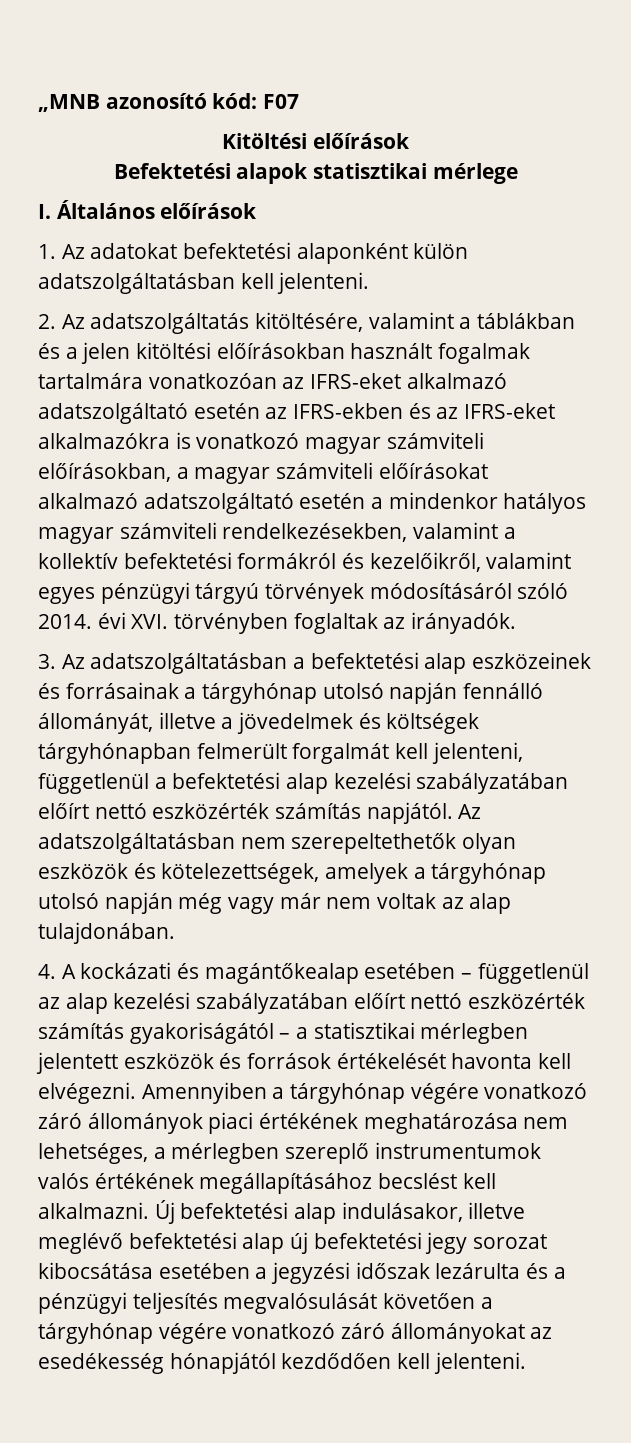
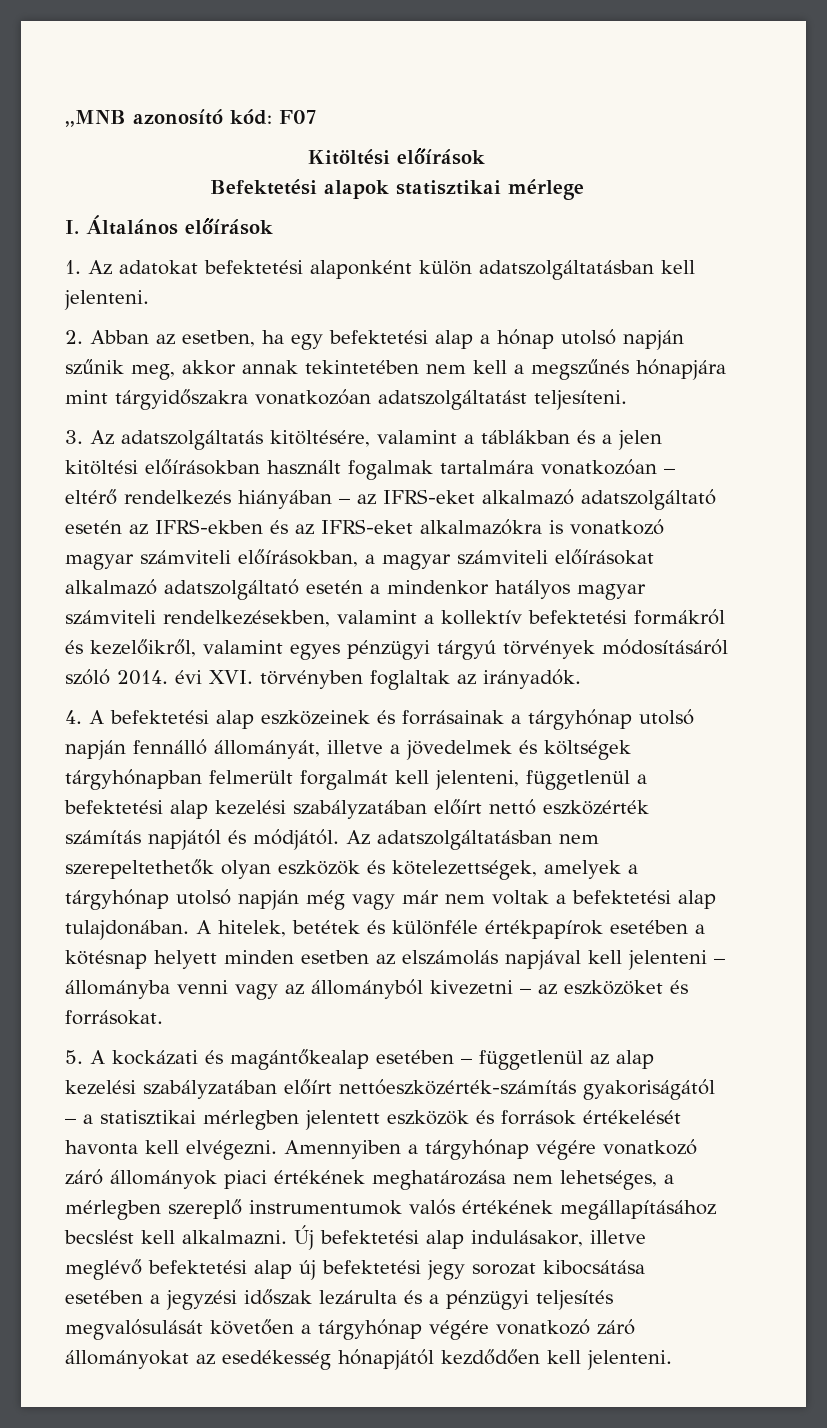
- 2. Az adatszolgáltatás kitöltésére, valamint a táblákban és a jelen kitöltési előírásokban használt fogalmak tartalmára vonatkozóan az IFRS-eket alkalmazó adatszolgáltató esetén az IFRS-ekben és az IFRS-eket alkalmazókra is vonatkozó magyar számviteli előírásokban, a magyar számviteli előírásokat alkalmazó adatszolgáltató esetén a mindenkor hatályos magyar számviteli rendelkezésekben, valamint a kollektív befektetési formákról és kezelőikről, valamint egyes pénzügyi tárgyú törvények módosításáról szóló 2014. évi XVI. törvényben foglaltak az irányadók.
+ 2. Abban az esetben, ha egy befektetési alap a hónap utolsó napján szűnik meg, akkor annak tekintetében nem kell a megszűnés hónapjára mint tárgyidőszakra vonatkozóan adatszolgáltatást teljesíteni.
+ 3. Az adatszolgáltatás kitöltésére, valamint a táblákban és a jelen kitöltési előírásokban használt fogalmak tartalmára vonatkozóan – eltérő rendelkezés hiányában – az IFRS-eket alkalmazó adatszolgáltató esetén az IFRS-ekben és az IFRS-eket alkalmazókra is vonatkozó magyar számviteli előírásokban, a magyar számviteli előírásokat alkalmazó adatszolgáltató esetén a mindenkor hatályos magyar számviteli rendelkezésekben, valamint a kollektív befektetési formákról és kezelőikről, valamint egyes pénzügyi tárgyú törvények módosításáról szóló 2014. évi XVI. törvényben foglaltak az irányadók.
- 3. Az adatszolgáltatásban a befektetési alap eszközeinek és forrásainak a tárgyhónap utolsó napján fennálló állományát, illetve a jövedelmek és költségek tárgyhónapban felmerült forgalmát kell jelenteni, függetlenül a befektetési alap kezelési szabályzatában előírt nettó eszközérték számítás napjától.
+ 4. A befektetési alap eszközeinek és forrásainak a tárgyhónap utolsó napján fennálló állományát, illetve a jövedelmek és költségek tárgyhónapban felmerült forgalmát kell jelenteni, függetlenül a befektetési alap kezelési szabályzatában előírt nettó eszközérték számítás napjától és módjától.
- Az adatszolgáltatásban nem szerepeltethetők olyan eszközök és kötelezettségek, amelyek a tárgyhónap utolsó napján még vagy már nem voltak az alap tulajdonában.
- 4. A kockázati és magántőkealap esetében – függetlenül az alap kezelési szabályzatában előírt nettó eszközérték számítás gyakoriságától – a statisztikai mérlegben jelentett eszközök és források értékelését havonta kell elvégezni.
+ Az adatszolgáltatásban nem szerepeltethetők olyan eszközök és kötelezettségek, amelyek a tárgyhónap utolsó napján még vagy már nem voltak a befektetési alap tulajdonában. A hitelek, betétek és különféle értékpapírok esetében a kötésnap helyett minden esetben az elszámolás napjával kell jelenteni – állományba venni vagy az állományból kivezetni – az eszközöket és forrásokat.
+ 5. A kockázati és magántőkealap esetében – függetlenül az alap kezelési szabályzatában előírt nettóeszközérték-számítás gyakoriságától – a statisztikai mérlegben jelentett eszközök és források értékelését havonta kell elvégezni.

